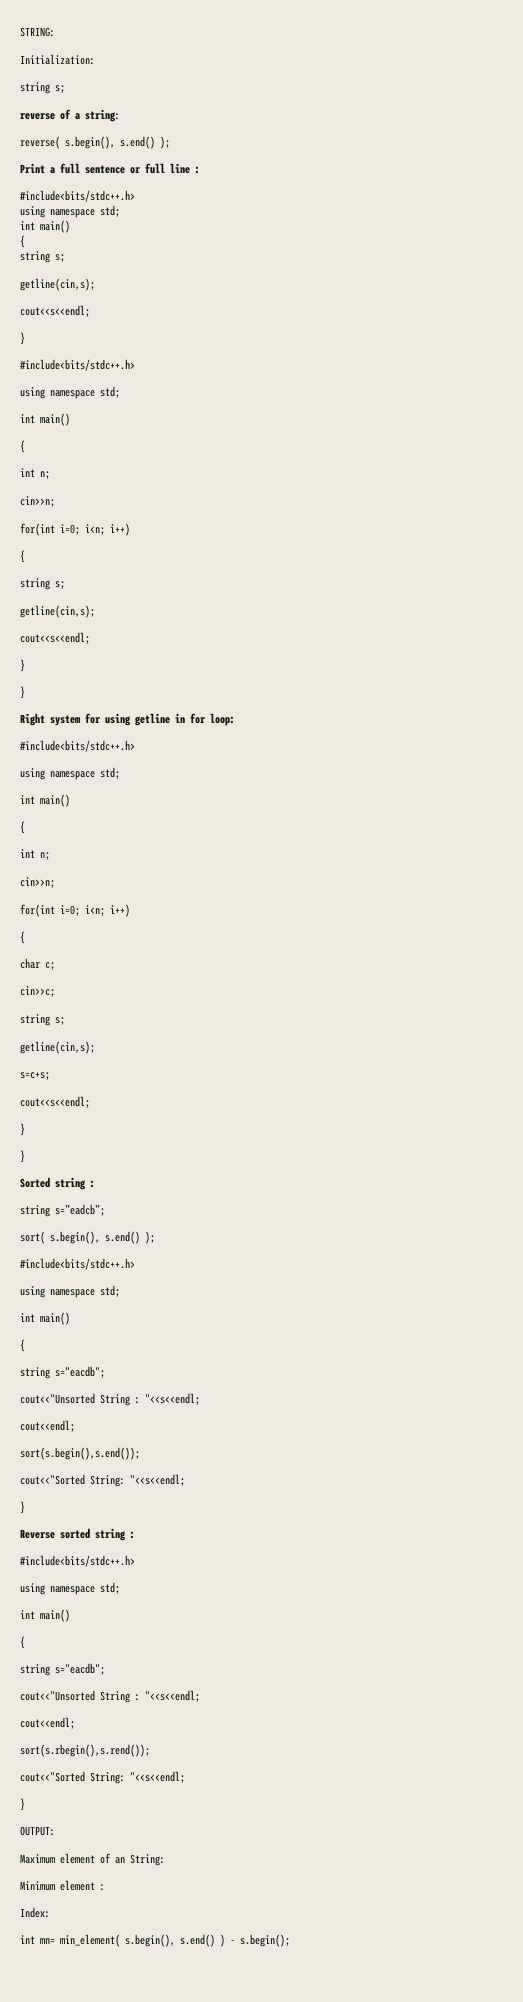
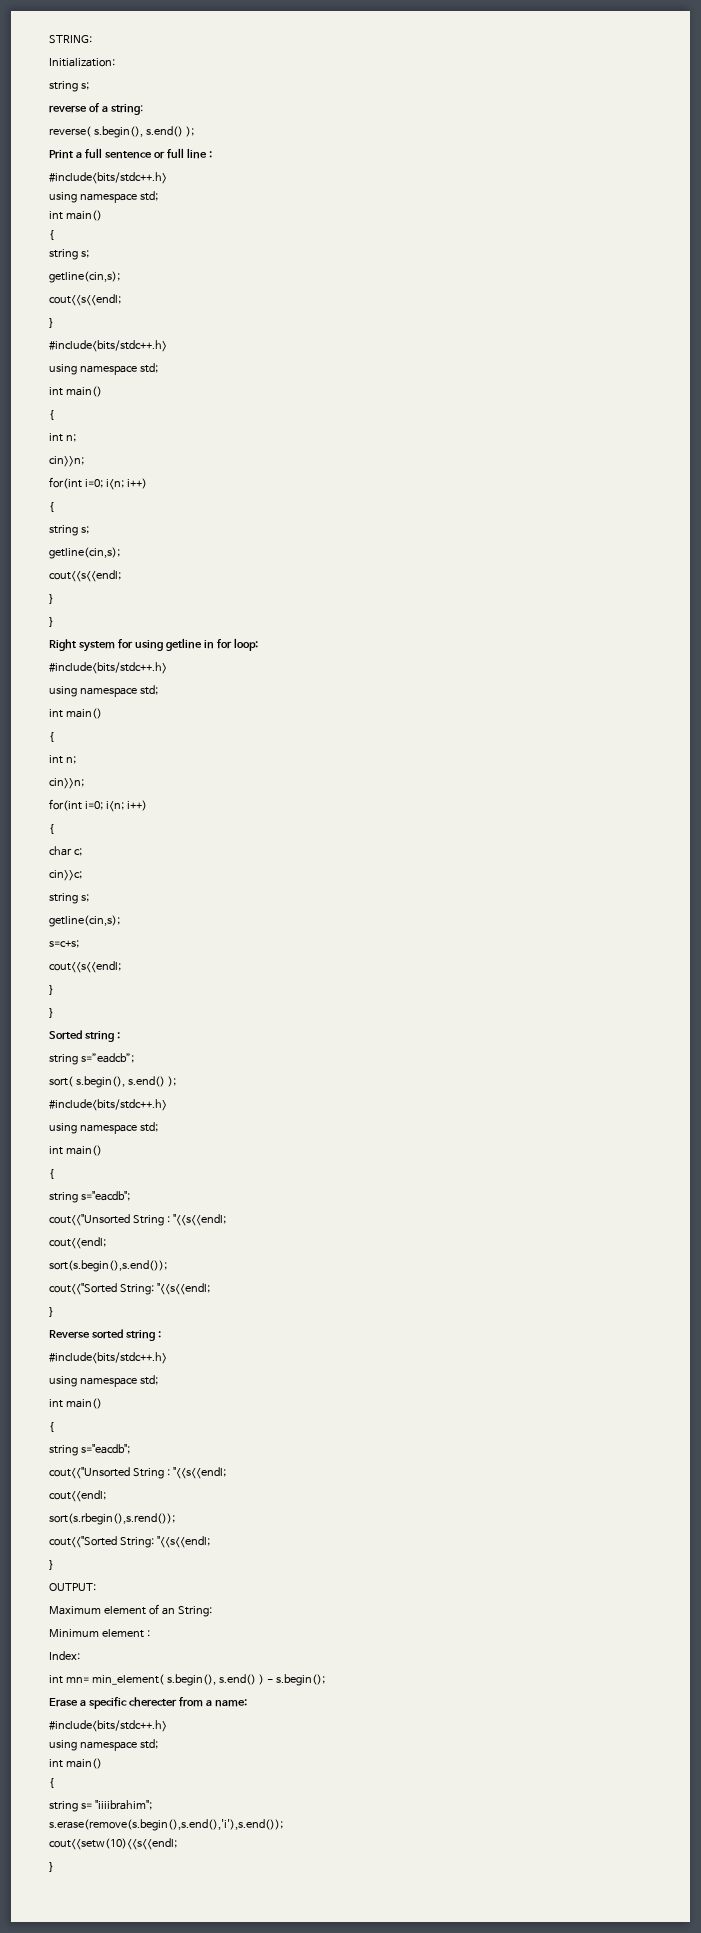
+ Erase a specific cherecter from a name:
+ #include<bits/stdc++.h>
+ using namespace std;
+ int main()
+ {
+ string s= "iiiibrahim";
+ s.erase(remove(s.begin(),s.end(),'i'),s.end());
+ cout<<setw(10)<<s<<endl;
+ }

